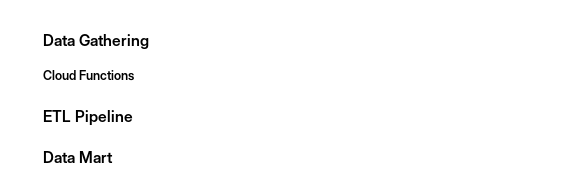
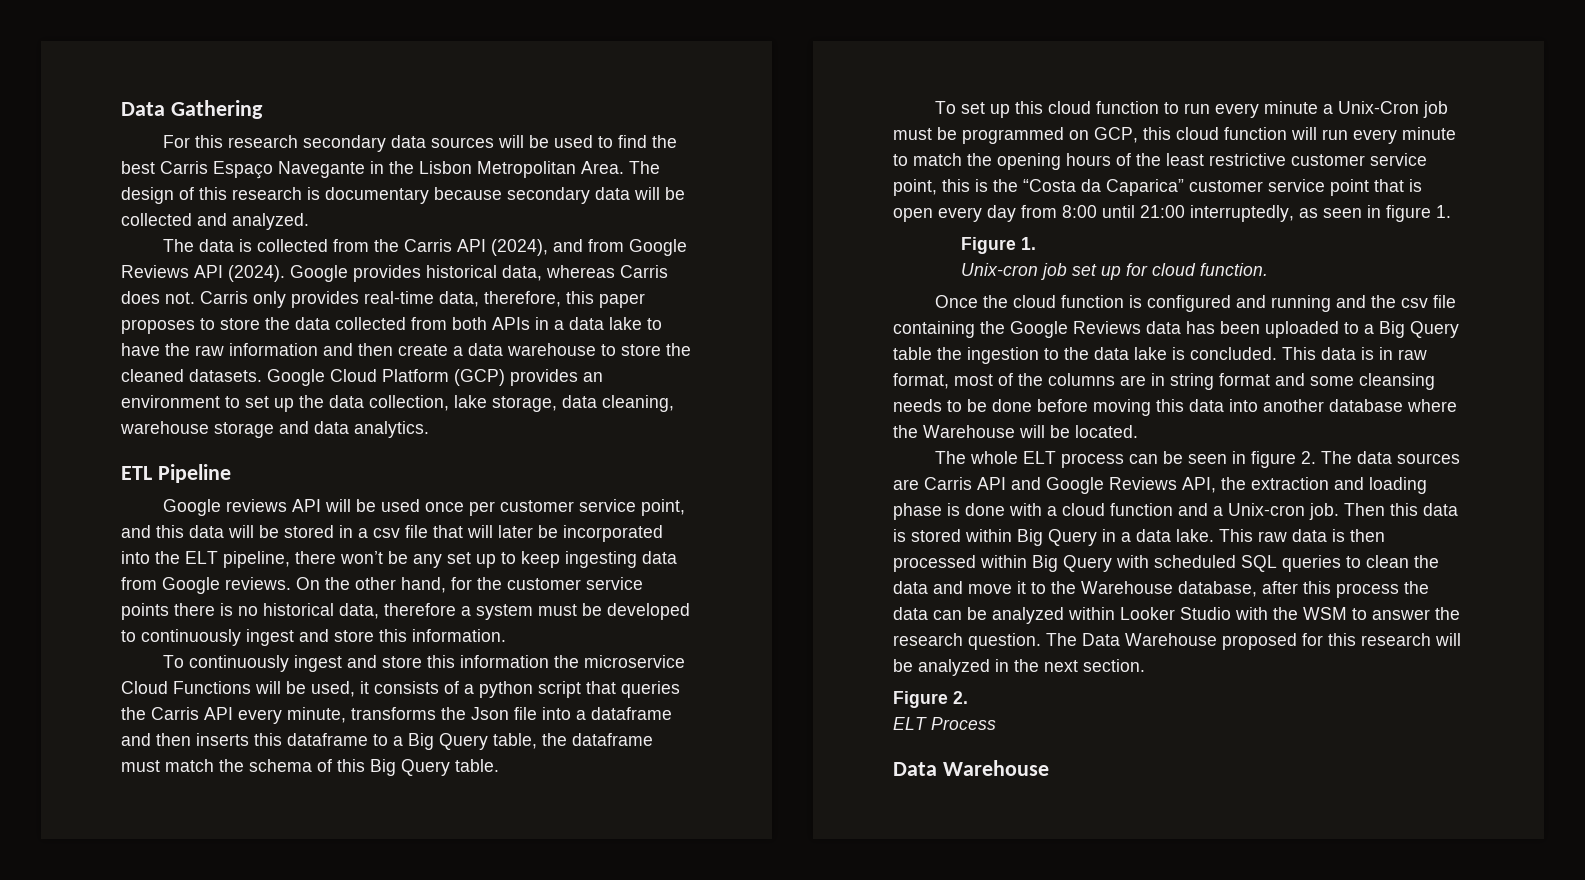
- Cloud Functions
+ For this research secondary data sources will be used to find the best Carris Espaço Navegante in the Lisbon Metropolitan Area. The design of this research is documentary because secondary data will be collected and analyzed.
+ The data is collected from the Carris API (2024), and from Google Reviews API (2024). Google provides historical data, whereas Carris does not. Carris only provides real-time data, therefore, this paper proposes to store the data collected from both APIs in a data lake to have the raw information and then create a data warehouse to store the cleaned datasets. Google Cloud Platform (GCP) provides an environment to set up the data collection, lake storage, data cleaning, warehouse storage and data analytics.
  ETL Pipeline
- Data Mart
+ Google reviews API will be used once per customer service point, and this data will be stored in a csv file that will later be incorporated into the ELT pipeline, there won’t be any set up to keep ingesting data from Google reviews. On the other hand, for the customer service points there is no historical data, therefore a system must be developed to continuously ingest and store this information.
+ To continuously ingest and store this information the microservice Cloud Functions will be used, it consists of a python script that queries the Carris API every minute, transforms the Json file into a dataframe and then inserts this dataframe to a Big Query table, the dataframe must match the schema of this Big Query table.
+ To set up this cloud function to run every minute a Unix-Cron job must be programmed on GCP, this cloud function will run every minute to match the opening hours of the least restrictive customer service point, this is the “Costa da Caparica” customer service point that is open every day from 8:00 until 21:00 interruptedly, as seen in figure 1.
+ Figure 1.
+ Unix-cron job set up for cloud function.
+ Once the cloud function is configured and running and the csv file containing the Google Reviews data has been uploaded to a Big Query table the ingestion to the data lake is concluded. This data is in raw format, most of the columns are in string format and some cleansing needs to be done before moving this data into another database where the Warehouse will be located.
+ The whole ELT process can be seen in figure 2. The data sources are Carris API and Google Reviews API, the extraction and loading phase is done with a cloud function and a Unix-cron job. Then this data is stored within Big Query in a data lake. This raw data is then processed within Big Query with scheduled SQL queries to clean the data and move it to the Warehouse database, after this process the data can be analyzed within Looker Studio with the WSM to answer the research question. The Data Warehouse proposed for this research will be analyzed in the next section.
+ Figure 2.
+ ELT Process
+ Data Warehouse

